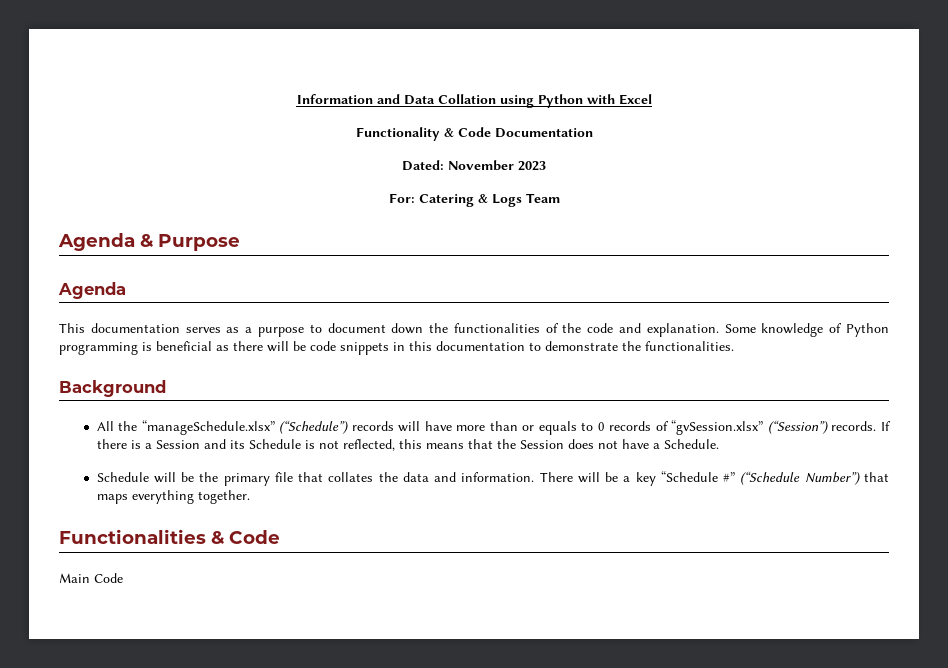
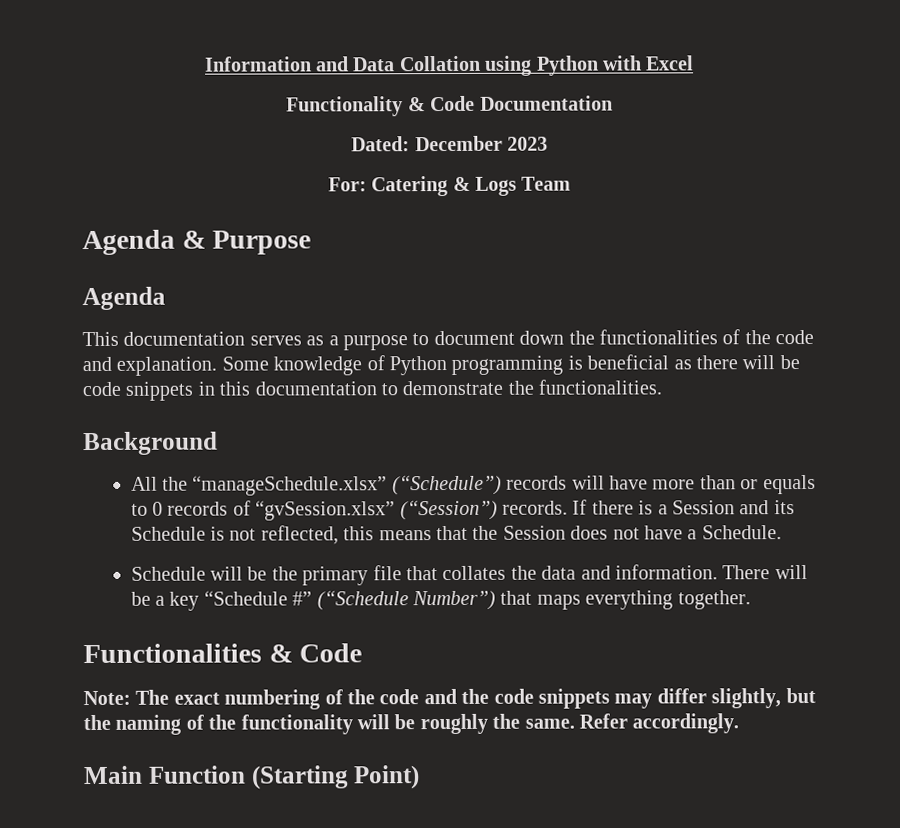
- Dated: November 2023
+ Dated: December 2023
- Main Code
+ Note: The exact numbering of the code and the code snippets may differ slightly, but the naming of the functionality will be roughly the same. Refer accordingly.
+ Main Function (Starting Point)

